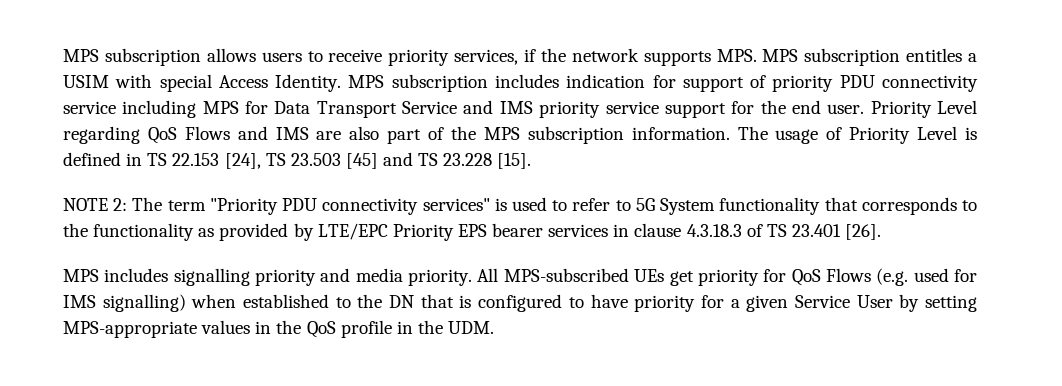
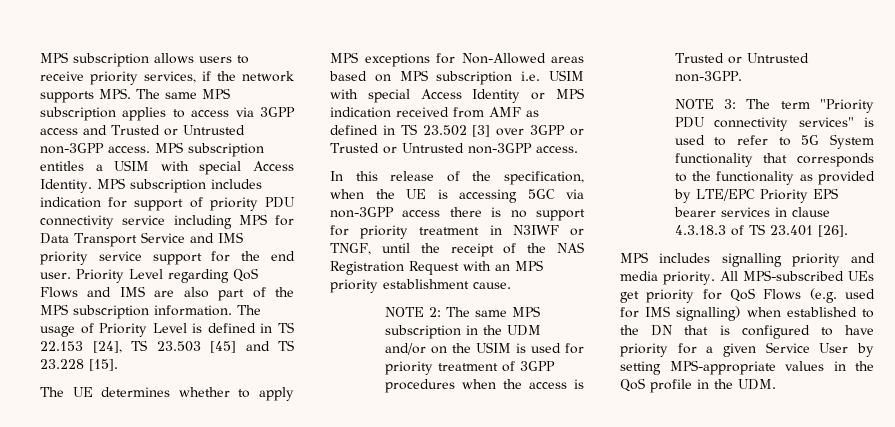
- MPS subscription allows users to receive priority services, if the network supports MPS. MPS subscription entitles a USIM with special Access Identity.
+ MPS subscription allows users to receive priority services, if the network supports MPS. The same MPS subscription applies to access via 3GPP access and Trusted or Untrusted non-3GPP access. MPS subscription entitles a USIM with special Access Identity.
- NOTE 2: The term "Priority PDU connectivity services" is used to refer to 5G System functionality that corresponds to the functionality as provided by LTE/EPC Priority EPS bearer services in clause 4.3.18.3 of TS 23.401 [26].
+ The UE determines whether to apply MPS exceptions for Non-Allowed areas based on MPS subscription i.e. USIM with special Access Identity or MPS indication received from AMF as defined in TS 23.502 [3] over 3GPP or Trusted or Untrusted non-3GPP access.
+ In this release of the specification, when the UE is accessing 5GC via non-3GPP access there is no support for priority treatment in N3IWF or TNGF, until the receipt of the NAS Registration Request with an MPS priority establishment cause.
+ NOTE 2: The same MPS subscription in the UDM and/or on the USIM is used for priority treatment of 3GPP procedures when the access is Trusted or Untrusted non-3GPP.
+ NOTE 3: The term "Priority PDU connectivity services" is used to refer to 5G System functionality that corresponds to the functionality as provided by LTE/EPC Priority EPS bearer services in clause 4.3.18.3 of TS 23.401 [26].

